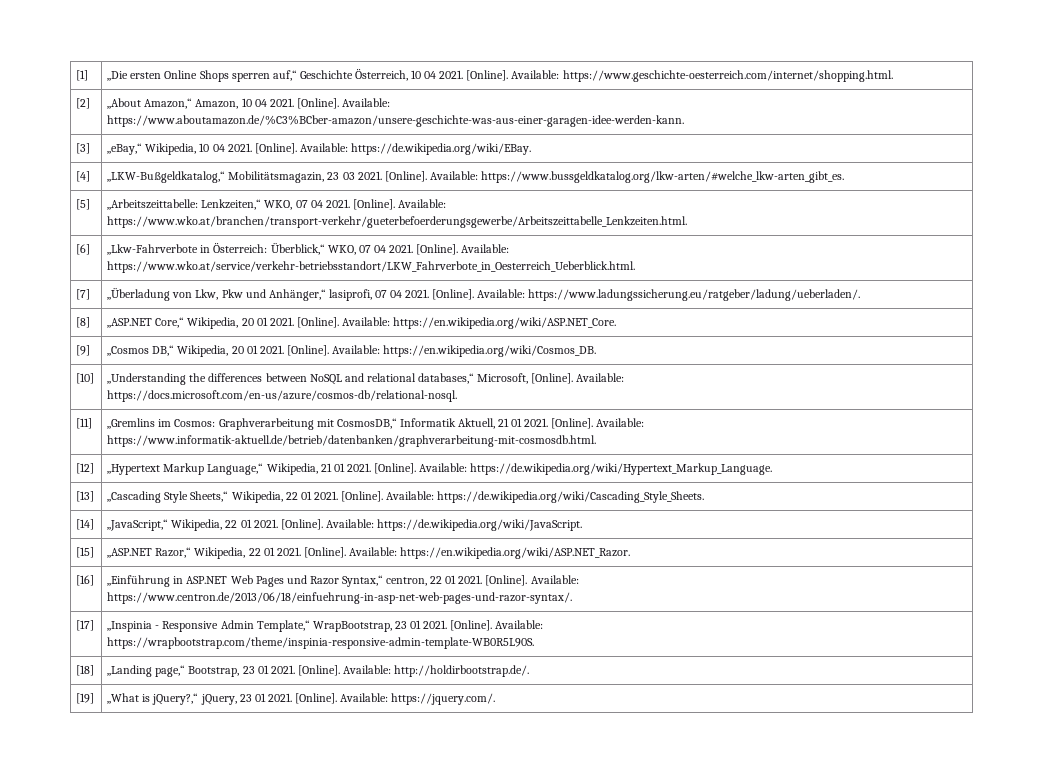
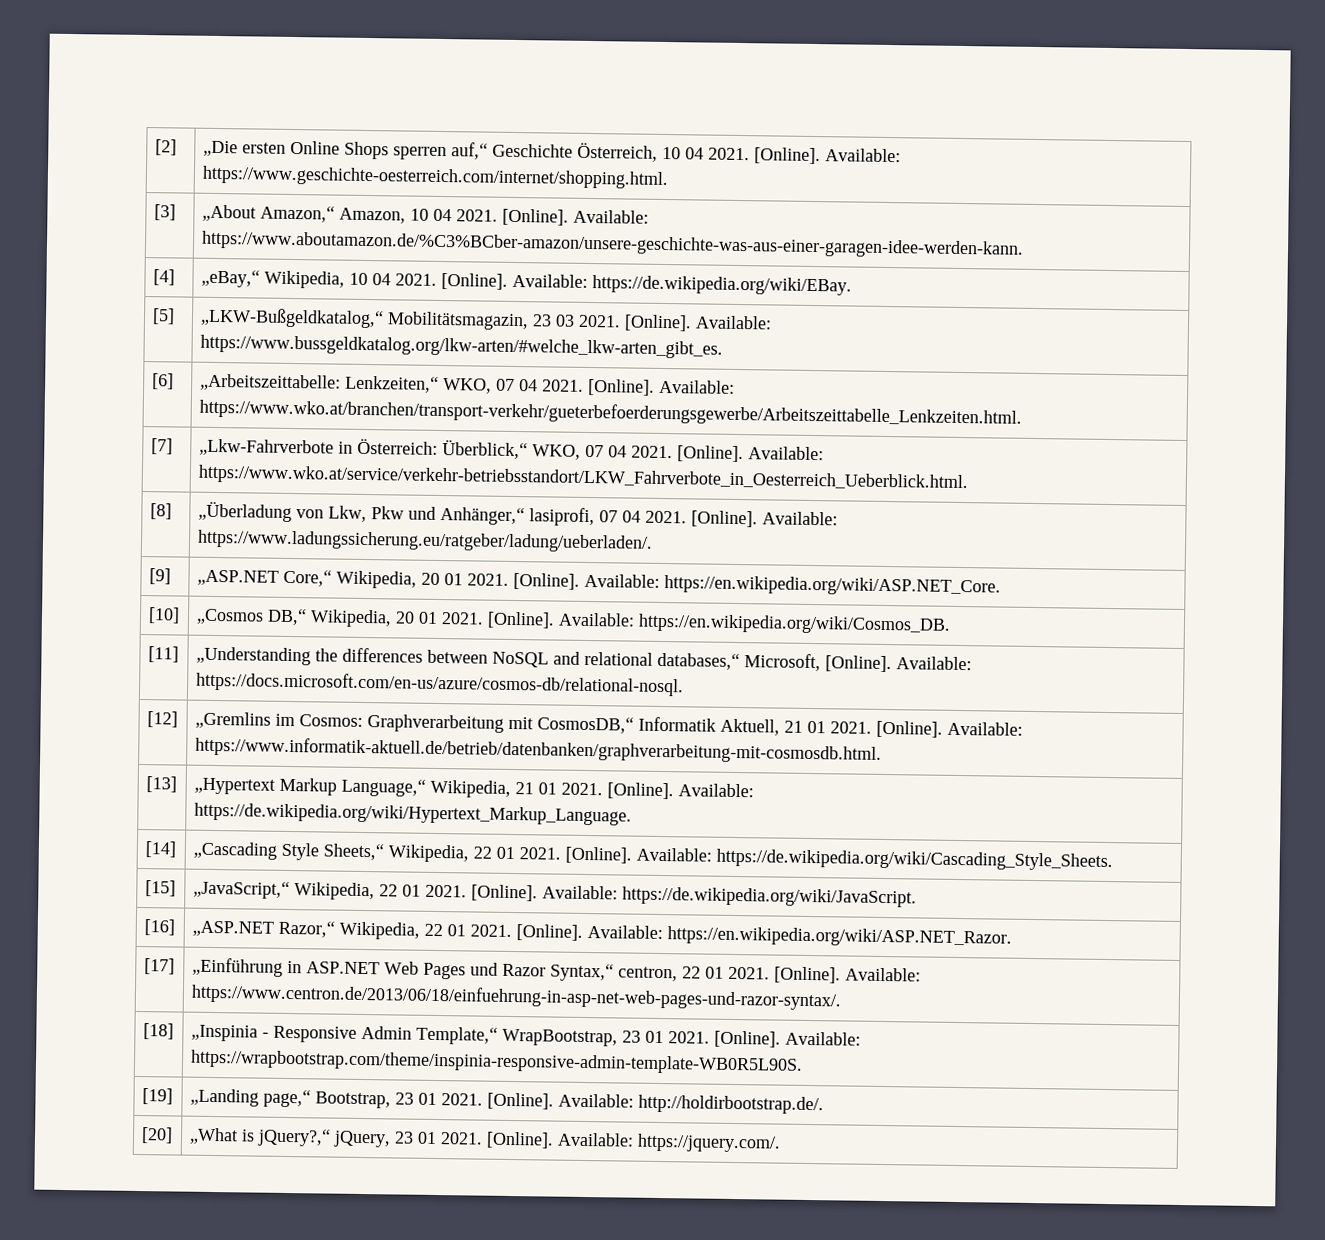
- [1] | „Die ersten Online Shops sperren auf,“ Geschichte Österreich, 10 04 2021. [Online]. Available: https://www.geschichte-oesterreich.com/internet/shopping.html.
+ [2] | „Die ersten Online Shops sperren auf,“ Geschichte Österreich, 10 04 2021. [Online]. Available: https://www.geschichte-oesterreich.com/internet/shopping.html.
- [2] | „About Amazon,“ Amazon, 10 04 2021. [Online]. Available: https://www.aboutamazon.de/%C3%BCber-amazon/unsere-geschichte-was-aus-einer-garagen-idee-werden-kann.
+ [3] | „About Amazon,“ Amazon, 10 04 2021. [Online]. Available: https://www.aboutamazon.de/%C3%BCber-amazon/unsere-geschichte-was-aus-einer-garagen-idee-werden-kann.
- [3] | „eBay,“ Wikipedia, 10 04 2021. [Online]. Available: https://de.wikipedia.org/wiki/EBay.
+ [4] | „eBay,“ Wikipedia, 10 04 2021. [Online]. Available: https://de.wikipedia.org/wiki/EBay.
- [4] | „LKW-Bußgeldkatalog,“ Mobilitätsmagazin, 23 03 2021. [Online]. Available: https://www.bussgeldkatalog.org/lkw-arten/#welche_lkw-arten_gibt_es.
+ [5] | „LKW-Bußgeldkatalog,“ Mobilitätsmagazin, 23 03 2021. [Online]. Available: https://www.bussgeldkatalog.org/lkw-arten/#welche_lkw-arten_gibt_es.
- [5] | „Arbeitszeittabelle: Lenkzeiten,“ WKO, 07 04 2021. [Online]. Available: https://www.wko.at/branchen/transport-verkehr/gueterbefoerderungsgewerbe/Arbeitszeittabelle_Lenkzeiten.html.
+ [6] | „Arbeitszeittabelle: Lenkzeiten,“ WKO, 07 04 2021. [Online]. Available: https://www.wko.at/branchen/transport-verkehr/gueterbefoerderungsgewerbe/Arbeitszeittabelle_Lenkzeiten.html.
- [6] | „Lkw-Fahrverbote in Österreich: Überblick,“ WKO, 07 04 2021. [Online]. Available: https://www.wko.at/service/verkehr-betriebsstandort/LKW_Fahrverbote_in_Oesterreich_Ueberblick.html.
+ [7] | „Lkw-Fahrverbote in Österreich: Überblick,“ WKO, 07 04 2021. [Online]. Available: https://www.wko.at/service/verkehr-betriebsstandort/LKW_Fahrverbote_in_Oesterreich_Ueberblick.html.
- [7] | „Überladung von Lkw, Pkw und Anhänger,“ lasiprofi, 07 04 2021. [Online]. Available: https://www.ladungssicherung.eu/ratgeber/ladung/ueberladen/.
+ [8] | „Überladung von Lkw, Pkw und Anhänger,“ lasiprofi, 07 04 2021. [Online]. Available: https://www.ladungssicherung.eu/ratgeber/ladung/ueberladen/.
- [8] | „ASP.NET Core,“ Wikipedia, 20 01 2021. [Online]. Available: https://en.wikipedia.org/wiki/ASP.NET_Core.
+ [9] | „ASP.NET Core,“ Wikipedia, 20 01 2021. [Online]. Available: https://en.wikipedia.org/wiki/ASP.NET_Core.
- [9] | „Cosmos DB,“ Wikipedia, 20 01 2021. [Online]. Available: https://en.wikipedia.org/wiki/Cosmos_DB.
+ [10] | „Cosmos DB,“ Wikipedia, 20 01 2021. [Online]. Available: https://en.wikipedia.org/wiki/Cosmos_DB.
- [10] | „Understanding the differences between NoSQL and relational databases,“ Microsoft, [Online]. Available: https://docs.microsoft.com/en-us/azure/cosmos-db/relational-nosql.
+ [11] | „Understanding the differences between NoSQL and relational databases,“ Microsoft, [Online]. Available: https://docs.microsoft.com/en-us/azure/cosmos-db/relational-nosql.
- [11] | „Gremlins im Cosmos: Graphverarbeitung mit CosmosDB,“ Informatik Aktuell, 21 01 2021. [Online]. Available: https://www.informatik-aktuell.de/betrieb/datenbanken/graphverarbeitung-mit-cosmosdb.html.
+ [12] | „Gremlins im Cosmos: Graphverarbeitung mit CosmosDB,“ Informatik Aktuell, 21 01 2021. [Online]. Available: https://www.informatik-aktuell.de/betrieb/datenbanken/graphverarbeitung-mit-cosmosdb.html.
- [12] | „Hypertext Markup Language,“ Wikipedia, 21 01 2021. [Online]. Available: https://de.wikipedia.org/wiki/Hypertext_Markup_Language.
+ [13] | „Hypertext Markup Language,“ Wikipedia, 21 01 2021. [Online]. Available: https://de.wikipedia.org/wiki/Hypertext_Markup_Language.
- [13] | „Cascading Style Sheets,“ Wikipedia, 22 01 2021. [Online]. Available: https://de.wikipedia.org/wiki/Cascading_Style_Sheets.
+ [14] | „Cascading Style Sheets,“ Wikipedia, 22 01 2021. [Online]. Available: https://de.wikipedia.org/wiki/Cascading_Style_Sheets.
- [14] | „JavaScript,“ Wikipedia, 22 01 2021. [Online]. Available: https://de.wikipedia.org/wiki/JavaScript.
+ [15] | „JavaScript,“ Wikipedia, 22 01 2021. [Online]. Available: https://de.wikipedia.org/wiki/JavaScript.
- [15] | „ASP.NET Razor,“ Wikipedia, 22 01 2021. [Online]. Available: https://en.wikipedia.org/wiki/ASP.NET_Razor.
+ [16] | „ASP.NET Razor,“ Wikipedia, 22 01 2021. [Online]. Available: https://en.wikipedia.org/wiki/ASP.NET_Razor.
- [16] | „Einführung in ASP.NET Web Pages und Razor Syntax,“ centron, 22 01 2021. [Online]. Available: https://www.centron.de/2013/06/18/einfuehrung-in-asp-net-web-pages-und-razor-syntax/.
+ [17] | „Einführung in ASP.NET Web Pages und Razor Syntax,“ centron, 22 01 2021. [Online]. Available: https://www.centron.de/2013/06/18/einfuehrung-in-asp-net-web-pages-und-razor-syntax/.
- [17] | „Inspinia - Responsive Admin Template,“ WrapBootstrap, 23 01 2021. [Online]. Available: https://wrapbootstrap.com/theme/inspinia-responsive-admin-template-WB0R5L90S.
+ [18] | „Inspinia - Responsive Admin Template,“ WrapBootstrap, 23 01 2021. [Online]. Available: https://wrapbootstrap.com/theme/inspinia-responsive-admin-template-WB0R5L90S.
- [18] | „Landing page,“ Bootstrap, 23 01 2021. [Online]. Available: http://holdirbootstrap.de/.
+ [19] | „Landing page,“ Bootstrap, 23 01 2021. [Online]. Available: http://holdirbootstrap.de/.
- [19] | „What is jQuery?,“ jQuery, 23 01 2021. [Online]. Available: https://jquery.com/.
+ [20] | „What is jQuery?,“ jQuery, 23 01 2021. [Online]. Available: https://jquery.com/.

